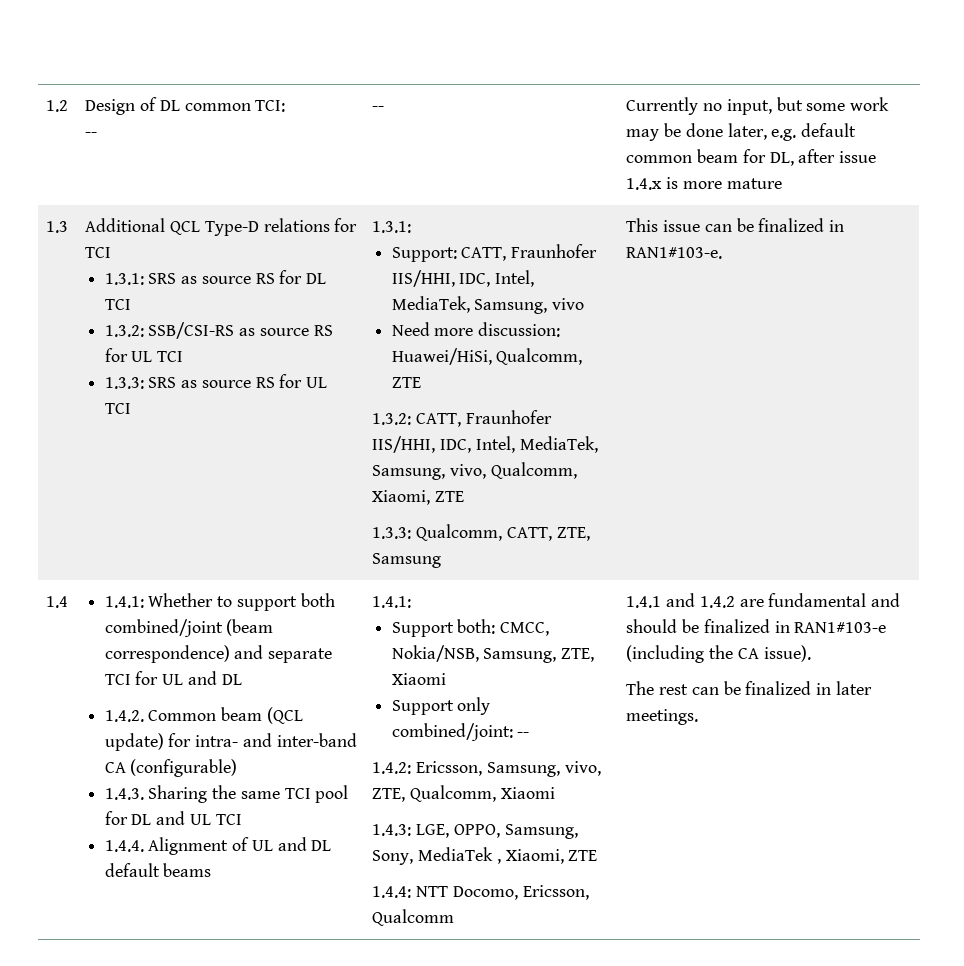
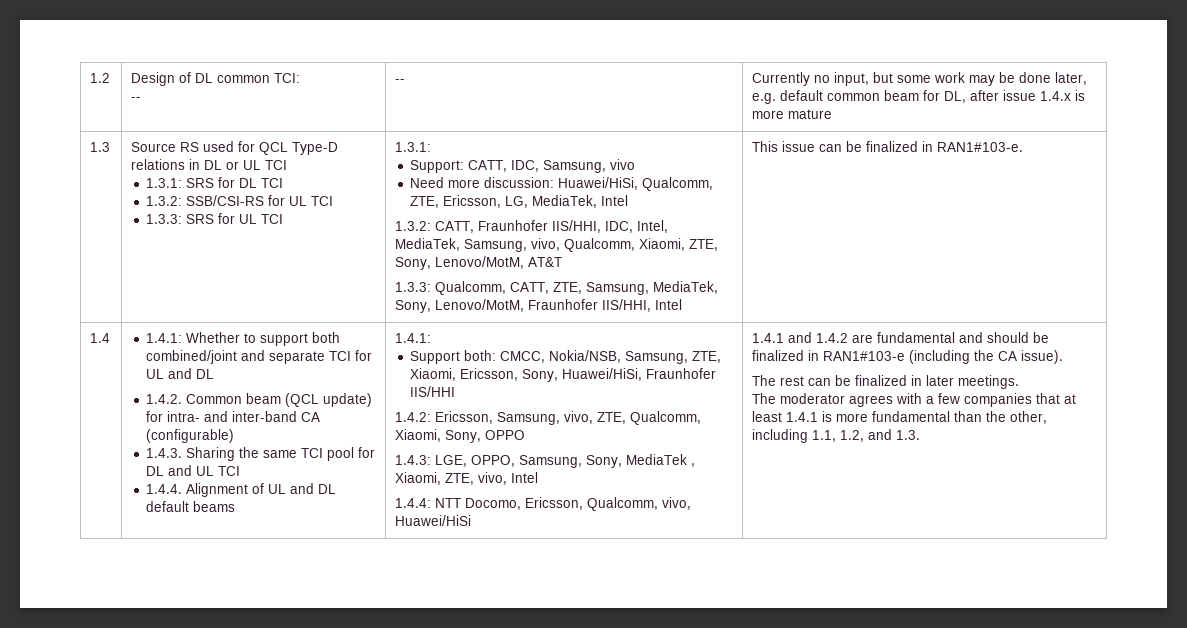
- Additional QCL Type-D relations for TCI
+ Source RS used for QCL Type-D relations in DL or UL TCI
- 1.3.1: SRS as source RS for DL TCI
+ 1.3.1: SRS for DL TCI
- 1.3.2: SSB/CSI-RS as source RS for UL TCI
+ 1.3.2: SSB/CSI-RS for UL TCI
- 1.3.3: SRS as source RS for UL TCI
+ 1.3.3: SRS for UL TCI
- Support: CATT, Fraunhofer IIS/HHI, IDC, Intel, MediaTek, Samsung, vivo
+ Support: CATT, IDC, Samsung, vivo
- Need more discussion: Huawei/HiSi, Qualcomm, ZTE
+ Need more discussion: Huawei/HiSi, Qualcomm, ZTE, Ericsson, LG, MediaTek, Intel
- 1.3.2: CATT, Fraunhofer IIS/HHI, IDC, Intel, MediaTek, Samsung, vivo, Qualcomm, Xiaomi, ZTE
+ 1.3.2: CATT, Fraunhofer IIS/HHI, IDC, Intel, MediaTek, Samsung, vivo, Qualcomm, Xiaomi, ZTE, Sony, Lenovo/MotM, AT&T
- 1.3.3: Qualcomm, CATT, ZTE, Samsung
+ 1.3.3: Qualcomm, CATT, ZTE, Samsung, MediaTek, Sony, Lenovo/MotM, Fraunhofer IIS/HHI, Intel
- 1.4.1: Whether to support both combined/joint (beam correspondence) and separate TCI for UL and DL
+ 1.4.1: Whether to support both combined/joint and separate TCI for UL and DL
- Support both: CMCC, Nokia/NSB, Samsung, ZTE, Xiaomi
- Support only combined/joint: --
+ Support both: CMCC, Nokia/NSB, Samsung, ZTE, Xiaomi, Ericsson, Sony, Huawei/HiSi, Fraunhofer IIS/HHI
- 1.4.2: Ericsson, Samsung, vivo, ZTE, Qualcomm, Xiaomi
+ 1.4.2: Ericsson, Samsung, vivo, ZTE, Qualcomm, Xiaomi, Sony, OPPO
- 1.4.3: LGE, OPPO, Samsung, Sony, MediaTek , Xiaomi, ZTE
+ 1.4.3: LGE, OPPO, Samsung, Sony, MediaTek , Xiaomi, ZTE, vivo, Intel
- 1.4.4: NTT Docomo, Ericsson, Qualcomm
+ 1.4.4: NTT Docomo, Ericsson, Qualcomm, vivo, Huawei/HiSi
+ The moderator agrees with a few companies that at least 1.4.1 is more fundamental than the other, including 1.1, 1.2, and 1.3.

